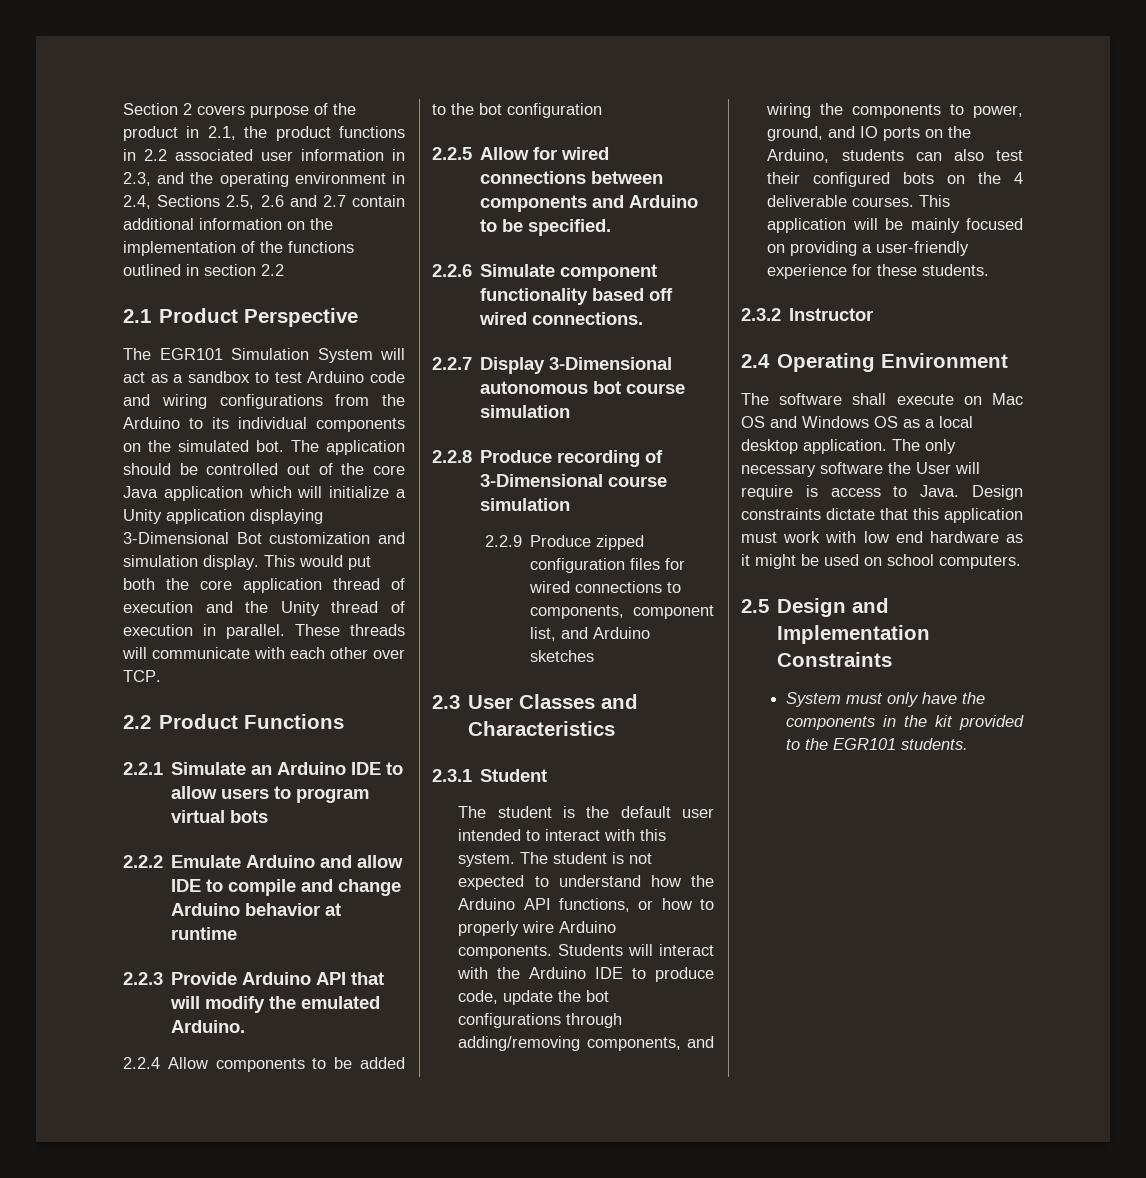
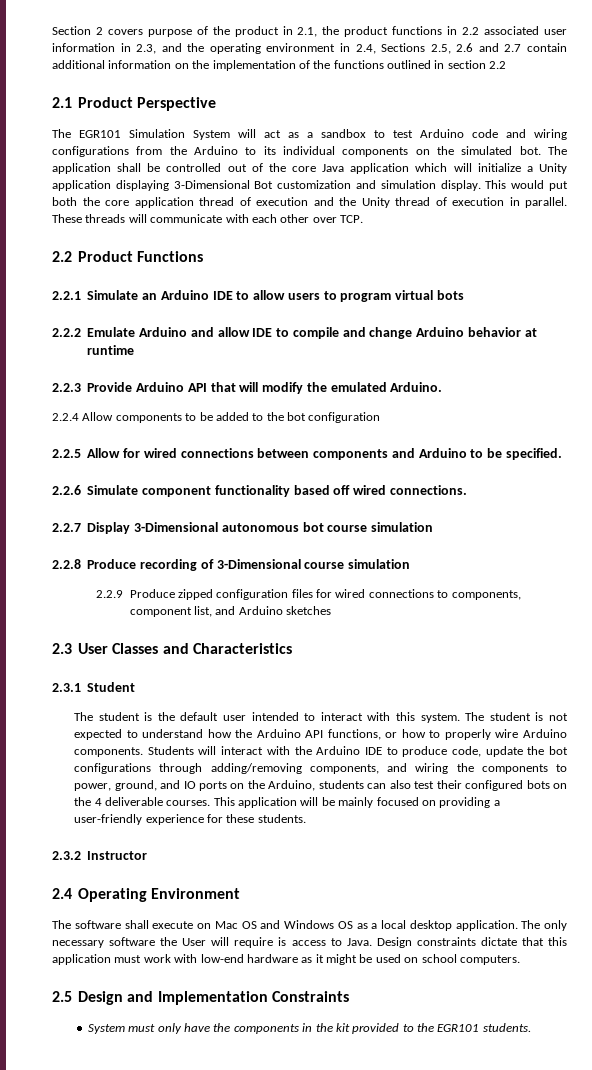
- The application should be controlled out of the core Java application which will initialize a Unity application displaying 3-Dimensional Bot customization and simulation display.
+ The application shall be controlled out of the core Java application which will initialize a Unity application displaying 3-Dimensional Bot customization and simulation display.
- Design constraints dictate that this application must work with low end hardware as it might be used on school computers.
+ Design constraints dictate that this application must work with low-end hardware as it might be used on school computers.

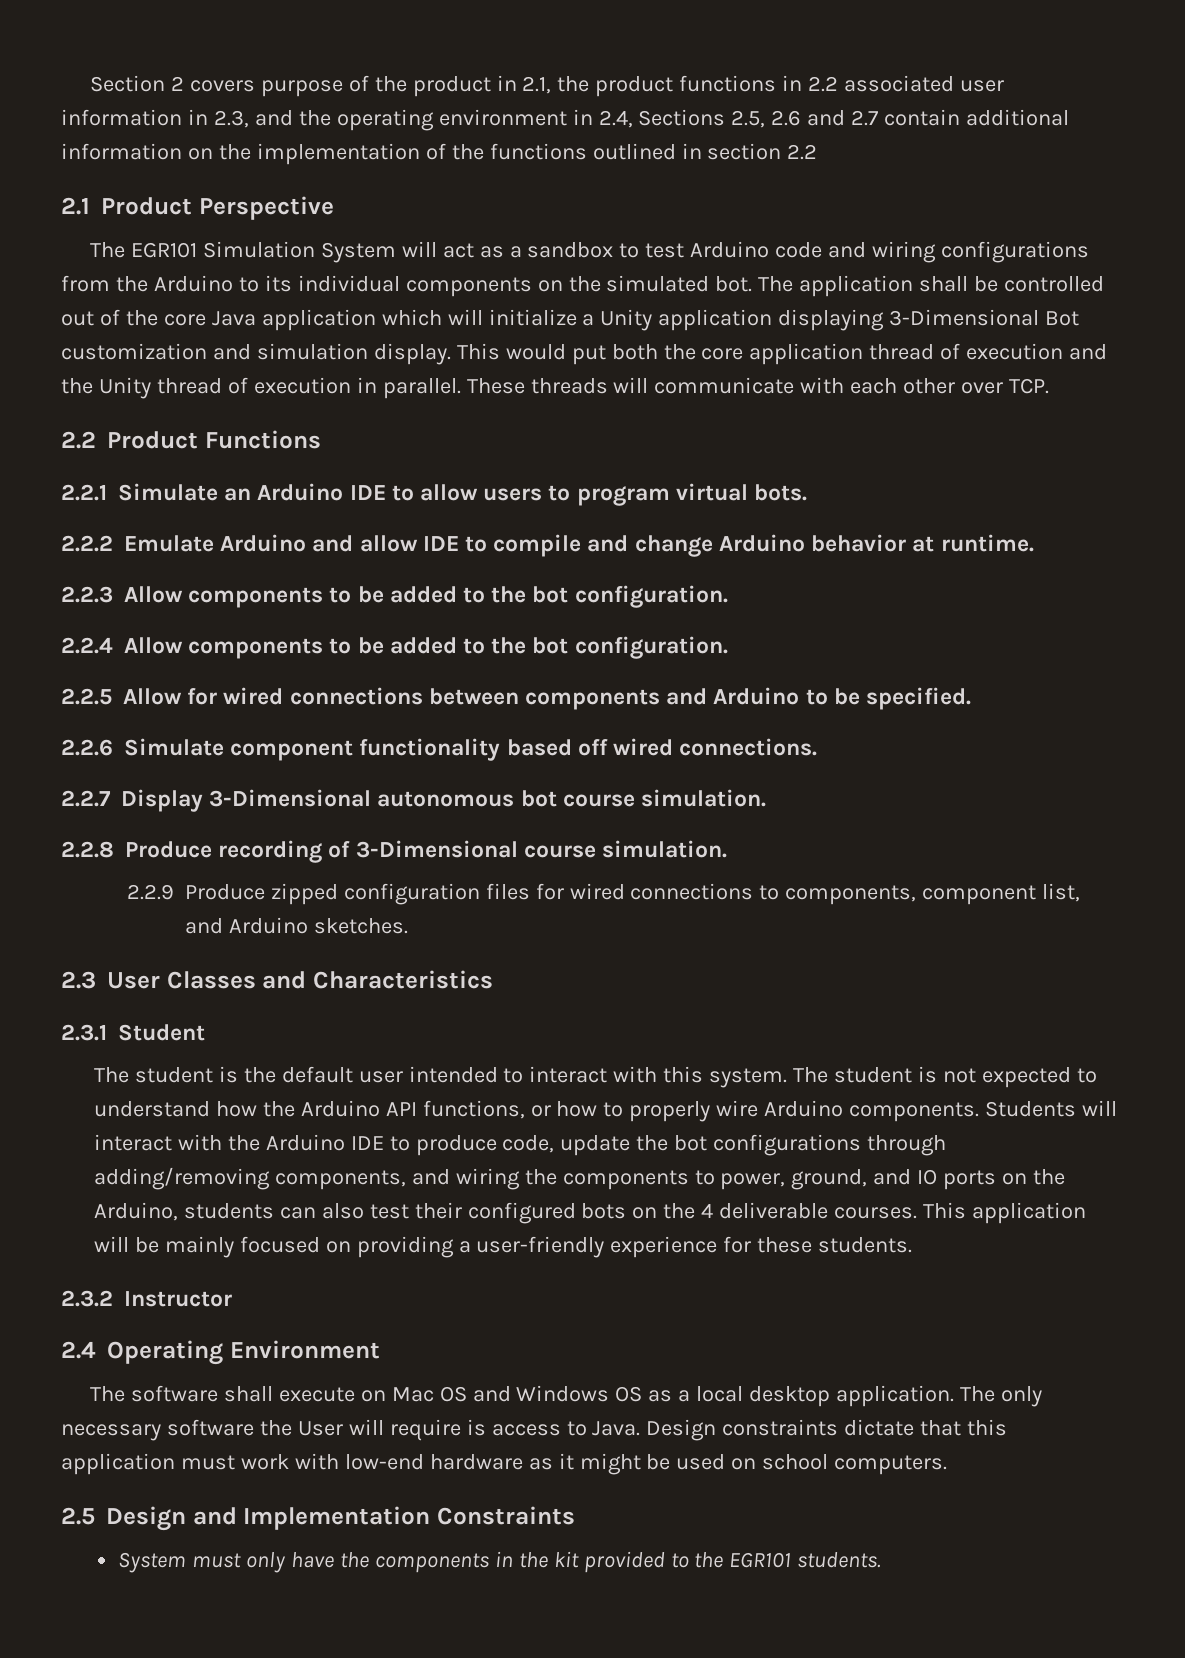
- 2.2.1 Simulate an Arduino IDE to allow users to program virtual bots
+ 2.2.1 Simulate an Arduino IDE to allow users to program virtual bots.
- 2.2.2 Emulate Arduino and allow IDE to compile and change Arduino behavior at runtime
+ 2.2.2 Emulate Arduino and allow IDE to compile and change Arduino behavior at runtime.
- 2.2.3 Provide Arduino API that will modify the emulated Arduino.
- 2.2.4 Allow components to be added to the bot configuration
+ 2.2.3 Allow components to be added to the bot configuration.
+ 2.2.4 Allow components to be added to the bot configuration.
- 2.2.7 Display 3-Dimensional autonomous bot course simulation
+ 2.2.7 Display 3-Dimensional autonomous bot course simulation.
- 2.2.8 Produce recording of 3-Dimensional course simulation
+ 2.2.8 Produce recording of 3-Dimensional course simulation.
- 2.2.9 Produce zipped configuration files for wired connections to components, component list, and Arduino sketches
+ 2.2.9 Produce zipped configuration files for wired connections to components, component list, and Arduino sketches.

